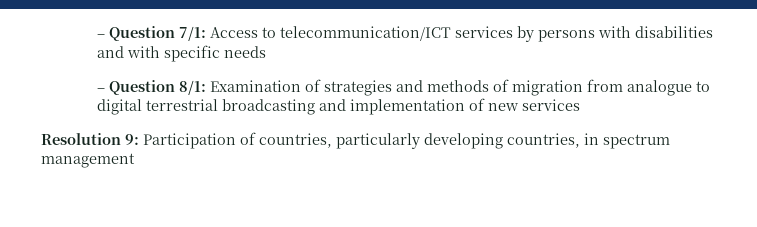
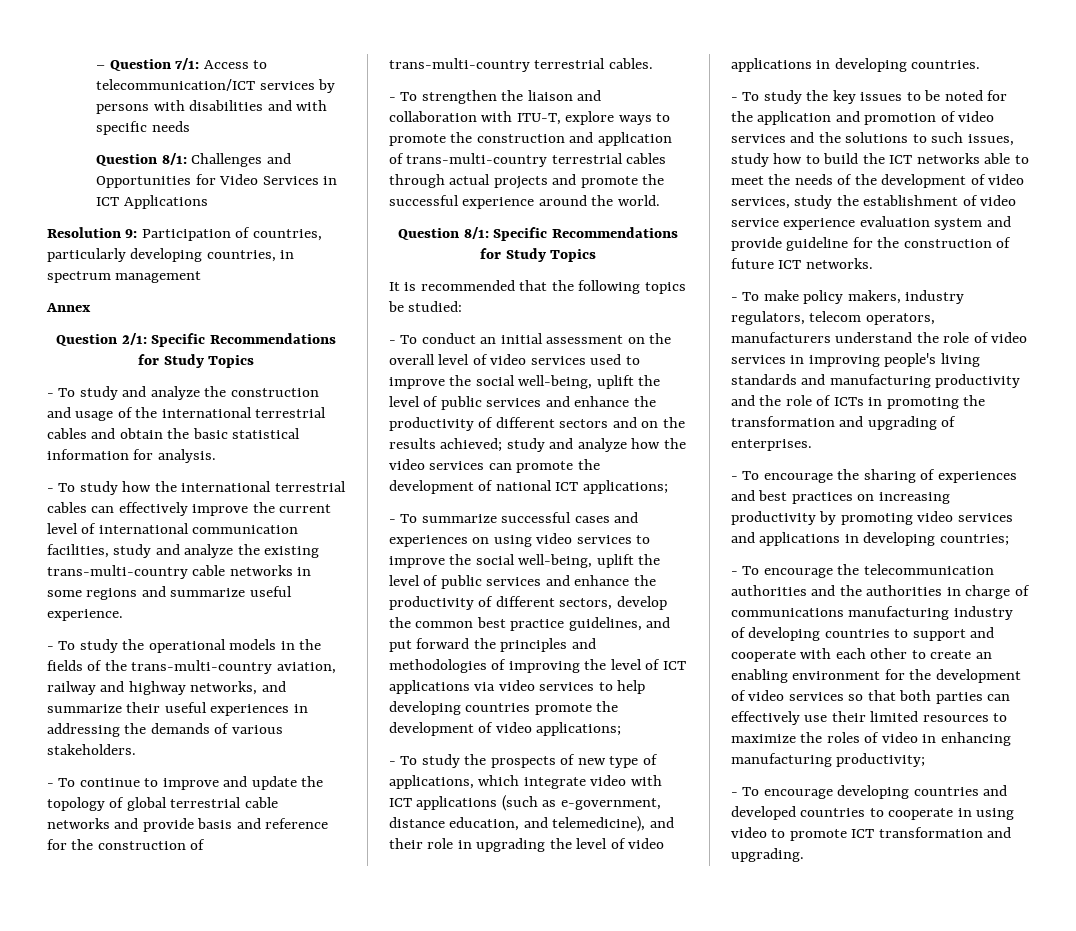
- – Question 8/1: Examination of strategies and methods of migration from analogue to digital terrestrial broadcasting and implementation of new services
+ Question 8/1: Challenges and Opportunities for Video Services in ICT Applications
+ Annex
+ Question 2/1: Specific Recommendations for Study Topics
+ - To study and analyze the construction and usage of the international terrestrial cables and obtain the basic statistical information for analysis.
+ - To study how the international terrestrial cables can effectively improve the current level of international communication facilities, study and analyze the existing trans-multi-country cable networks in some regions and summarize useful experience.
+ - To study the operational models in the fields of the trans-multi-country aviation, railway and highway networks, and summarize their useful experiences in addressing the demands of various stakeholders.
+ - To continue to improve and update the topology of global terrestrial cable networks and provide basis and reference for the construction of trans-multi-country terrestrial cables.
+ - To strengthen the liaison and collaboration with ITU-T, explore ways to promote the construction and application of trans-multi-country terrestrial cables through actual projects and promote the successful experience around the world.
+ Question 8/1: Specific Recommendations for Study Topics
+ It is recommended that the following topics be studied:
+ - To conduct an initial assessment on the overall level of video services used to improve the social well-being, uplift the level of public services and enhance the productivity of different sectors and on the results achieved; study and analyze how the video services can promote the development of national ICT applications;
+ - To summarize successful cases and experiences on using video services to improve the social well-being, uplift the level of public services and enhance the productivity of different sectors, develop the common best practice guidelines, and put forward the principles and methodologies of improving the level of ICT applications via video services to help developing countries promote the development of video applications;
+ - To study the prospects of new type of applications, which integrate video with ICT applications (such as e-government, distance education, and telemedicine), and their role in upgrading the level of video applications in developing countries.
+ - To study the key issues to be noted for the application and promotion of video services and the solutions to such issues, study how to build the ICT networks able to meet the needs of the development of video services, study the establishment of video service experience evaluation system and provide guideline for the construction of future ICT networks.
+ - To make policy makers, industry regulators, telecom operators, manufacturers understand the role of video services in improving people's living standards and manufacturing productivity and the role of ICTs in promoting the transformation and upgrading of enterprises.
+ - To encourage the sharing of experiences and best practices on increasing productivity by promoting video services and applications in developing countries;
+ - To encourage the telecommunication authorities and the authorities in charge of communications manufacturing industry of developing countries to support and cooperate with each other to create an enabling environment for the development of video services so that both parties can effectively use their limited resources to maximize the roles of video in enhancing manufacturing productivity;
+ - To encourage developing countries and developed countries to cooperate in using video to promote ICT transformation and upgrading.

